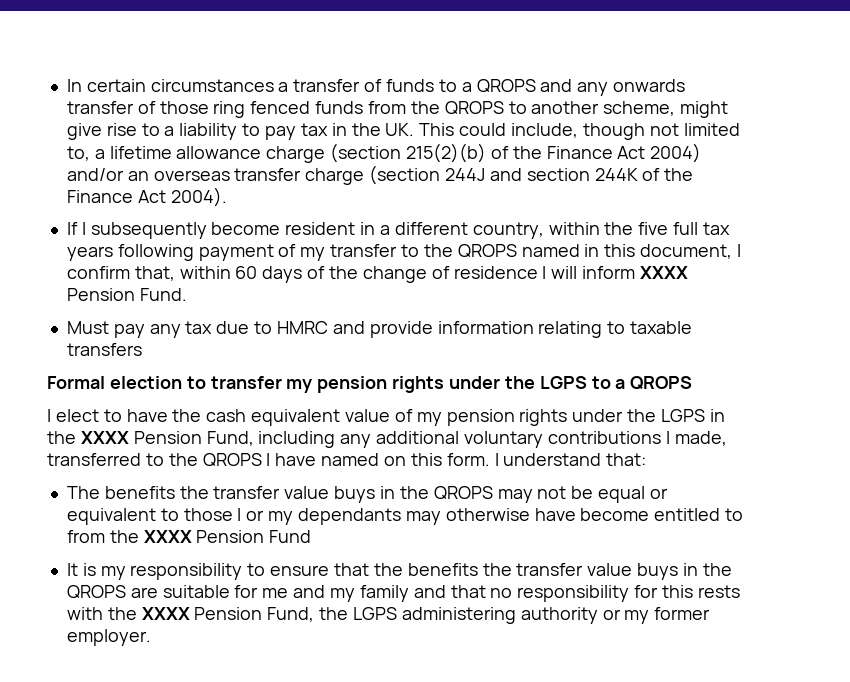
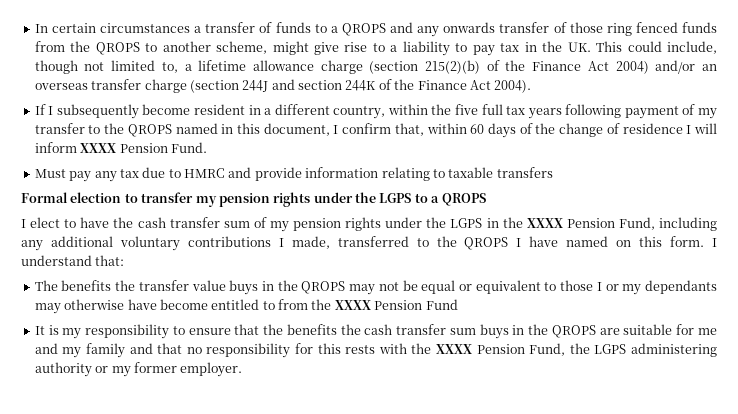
- I elect to have the cash equivalent value of my pension rights under the LGPS in the XXXX Pension Fund, including any additional voluntary contributions I made, transferred to the QROPS I have named on this form.
+ I elect to have the cash transfer sum of my pension rights under the LGPS in the XXXX Pension Fund, including any additional voluntary contributions I made, transferred to the QROPS I have named on this form.
- It is my responsibility to ensure that the benefits the transfer value buys in the QROPS are suitable for me and my family and that no responsibility for this rests with the XXXX Pension Fund, the LGPS administering authority or my former employer.
+ It is my responsibility to ensure that the benefits the cash transfer sum buys in the QROPS are suitable for me and my family and that no responsibility for this rests with the XXXX Pension Fund, the LGPS administering authority or my former employer.

